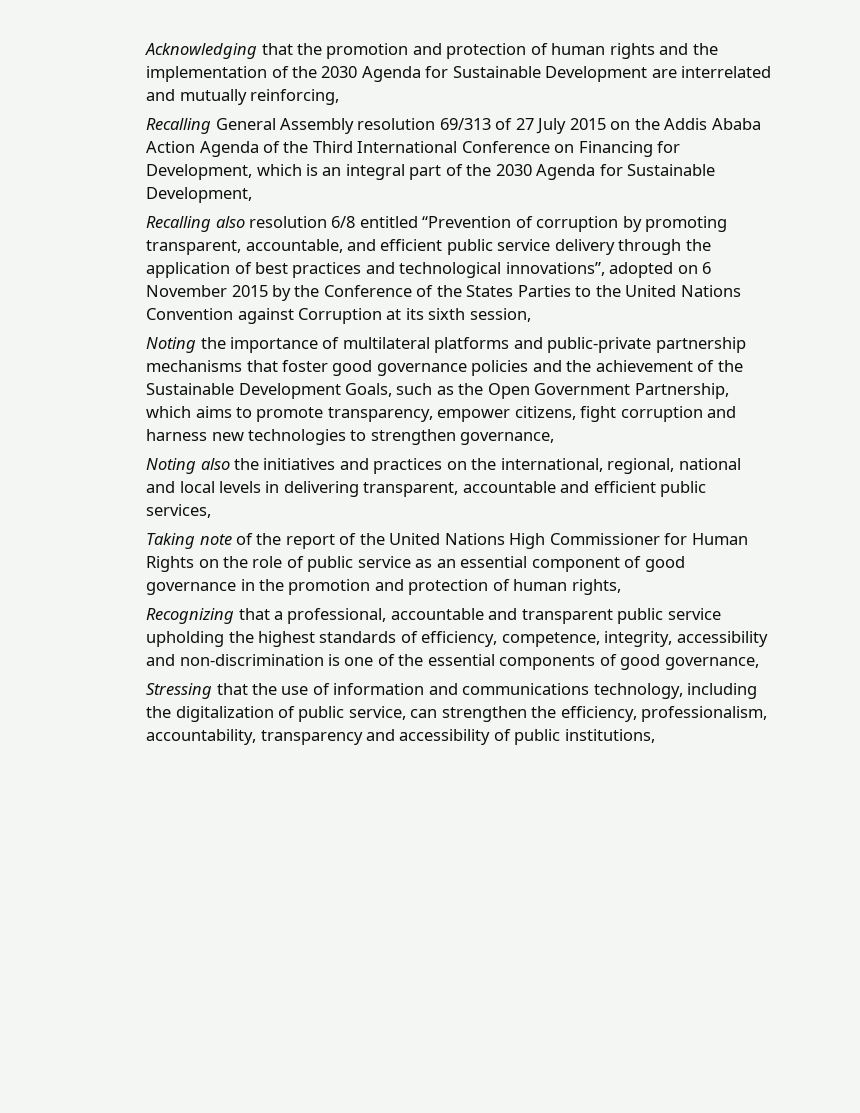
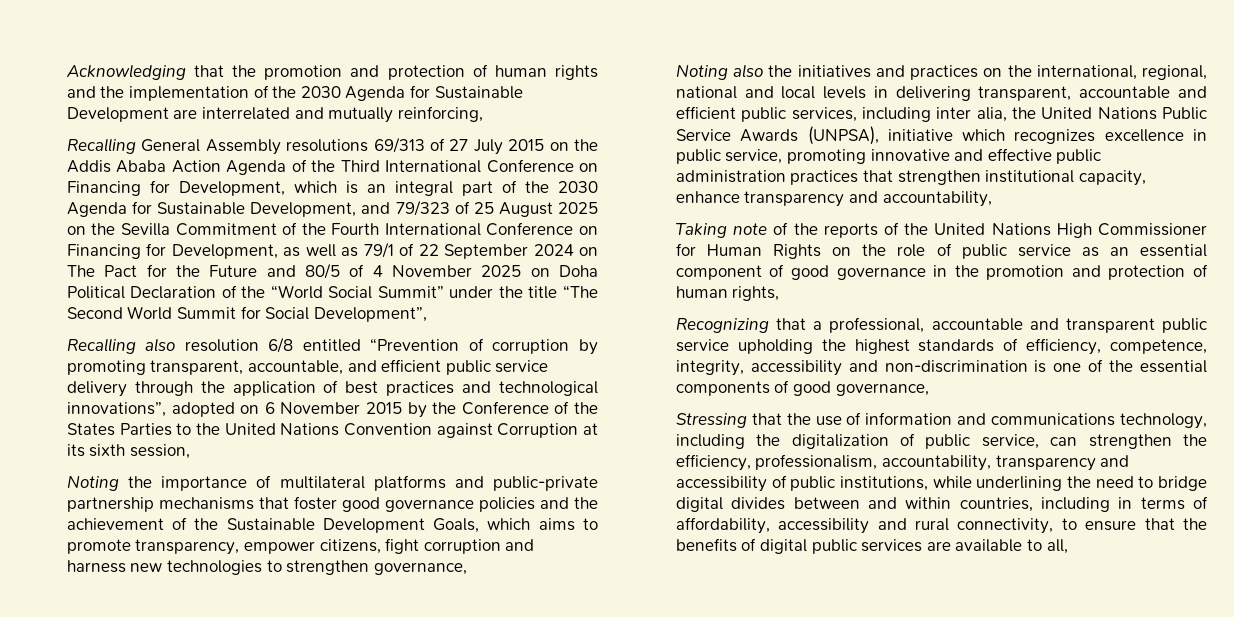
- Recalling General Assembly resolution 69/313 of 27 July 2015 on the Addis Ababa Action Agenda of the Third International Conference on Financing for Development, which is an integral part of the 2030 Agenda for Sustainable Development,
+ Recalling General Assembly resolutions 69/313 of 27 July 2015 on the Addis Ababa Action Agenda of the Third International Conference on Financing for Development, which is an integral part of the 2030 Agenda for Sustainable Development, and 79/323 of 25 August 2025 on the Sevilla Commitment of the Fourth International Conference on Financing for Development, as well as 79/1 of 22 September 2024 on The Pact for the Future and 80/5 of 4 November 2025 on Doha Political Declaration of the “World Social Summit” under the title “The Second World Summit for Social Development”,
- Noting the importance of multilateral platforms and public-private partnership mechanisms that foster good governance policies and the achievement of the Sustainable Development Goals, such as the Open Government Partnership, which aims to promote transparency, empower citizens, fight corruption and harness new technologies to strengthen governance,
+ Noting the importance of multilateral platforms and public-private partnership mechanisms that foster good governance policies and the achievement of the Sustainable Development Goals, which aims to promote transparency, empower citizens, fight corruption and harness new technologies to strengthen governance,
- Noting also the initiatives and practices on the international, regional, national and local levels in delivering transparent, accountable and efficient public services,
+ Noting also the initiatives and practices on the international, regional, national and local levels in delivering transparent, accountable and efficient public services, including inter alia, the United Nations Public Service Awards (UNPSA), initiative which recognizes excellence in public service, promoting innovative and effective public administration practices that strengthen institutional capacity, enhance transparency and accountability,
- Taking note of the report of the United Nations High Commissioner for Human Rights on the role of public service as an essential component of good governance in the promotion and protection of human rights,
+ Taking note of the reports of the United Nations High Commissioner for Human Rights on the role of public service as an essential component of good governance in the promotion and protection of human rights,
- Stressing that the use of information and communications technology, including the digitalization of public service, can strengthen the efficiency, professionalism, accountability, transparency and accessibility of public institutions,
+ Stressing that the use of information and communications technology, including the digitalization of public service, can strengthen the efficiency, professionalism, accountability, transparency and accessibility of public institutions, while underlining the need to bridge digital divides between and within countries, including in terms of affordability, accessibility and rural connectivity, to ensure that the benefits of digital public services are available to all,

